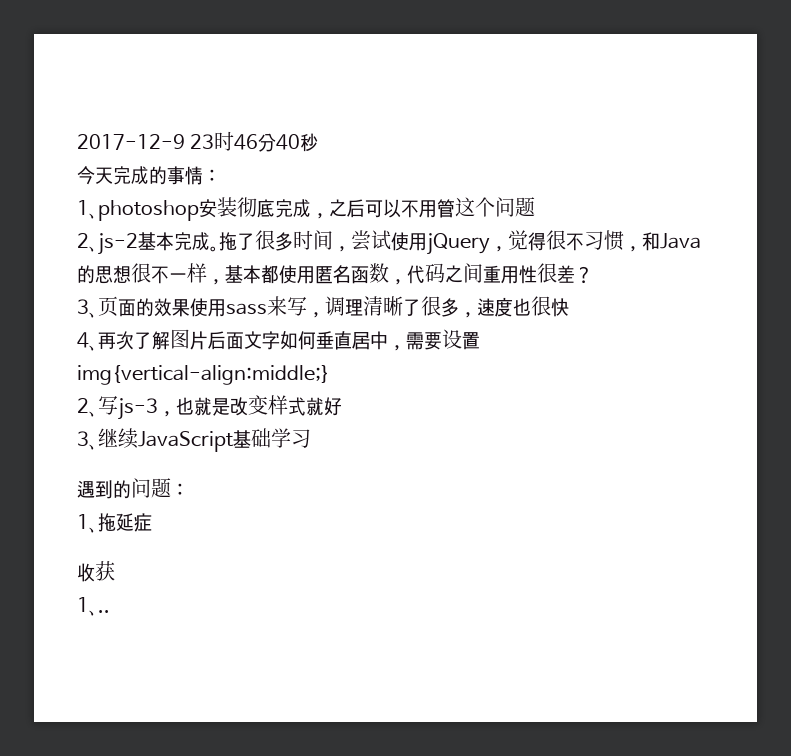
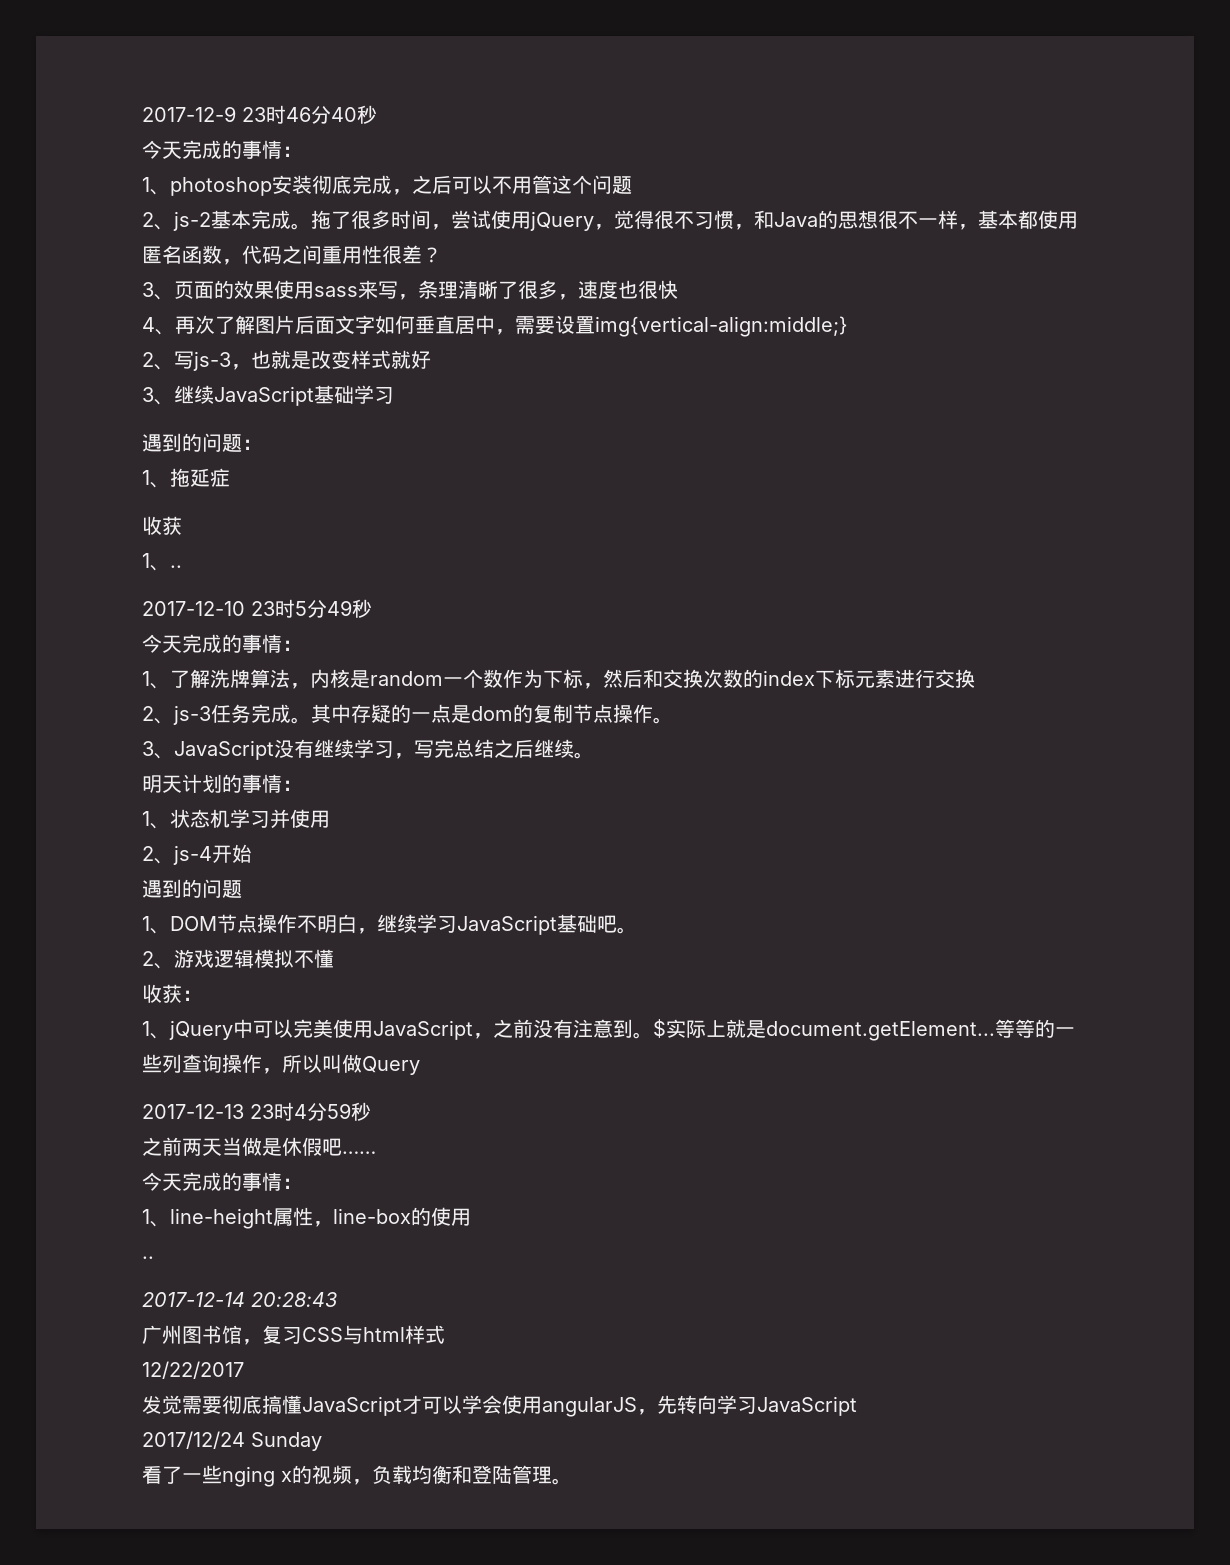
- 3、页面的效果使用sass来写，调理清晰了很多，速度也很快
+ 3、页面的效果使用sass来写，条理清晰了很多，速度也很快
+ 2017-12-10 23时5分49秒
+ 今天完成的事情：
+ 1、了解洗牌算法，内核是random一个数作为下标，然后和交换次数的index下标元素进行交换
+ 2、js-3任务完成。其中存疑的一点是dom的复制节点操作。
+ 3、JavaScript没有继续学习，写完总结之后继续。
+ 明天计划的事情：
+ 1、状态机学习并使用
+ 2、js-4开始
+ 遇到的问题
+ 1、DOM节点操作不明白，继续学习JavaScript基础吧。
+ 2、游戏逻辑模拟不懂
+ 收获：
+ 1、jQuery中可以完美使用JavaScript，之前没有注意到。$实际上就是document.getElement...等等的一些列查询操作，所以叫做Query
+ 2017-12-13 23时4分59秒
+ 之前两天当做是休假吧……
+ 今天完成的事情：
+ 1、line-height属性，line-box的使用
+ ..
+ 2017-12-14 20:28:43
+ 广州图书馆，复习CSS与html样式
+ 12/22/2017
+ 发觉需要彻底搞懂JavaScript才可以学会使用angularJS，先转向学习JavaScript
+ 2017/12/24 Sunday
+ 看了一些nging x的视频，负载均衡和登陆管理。

